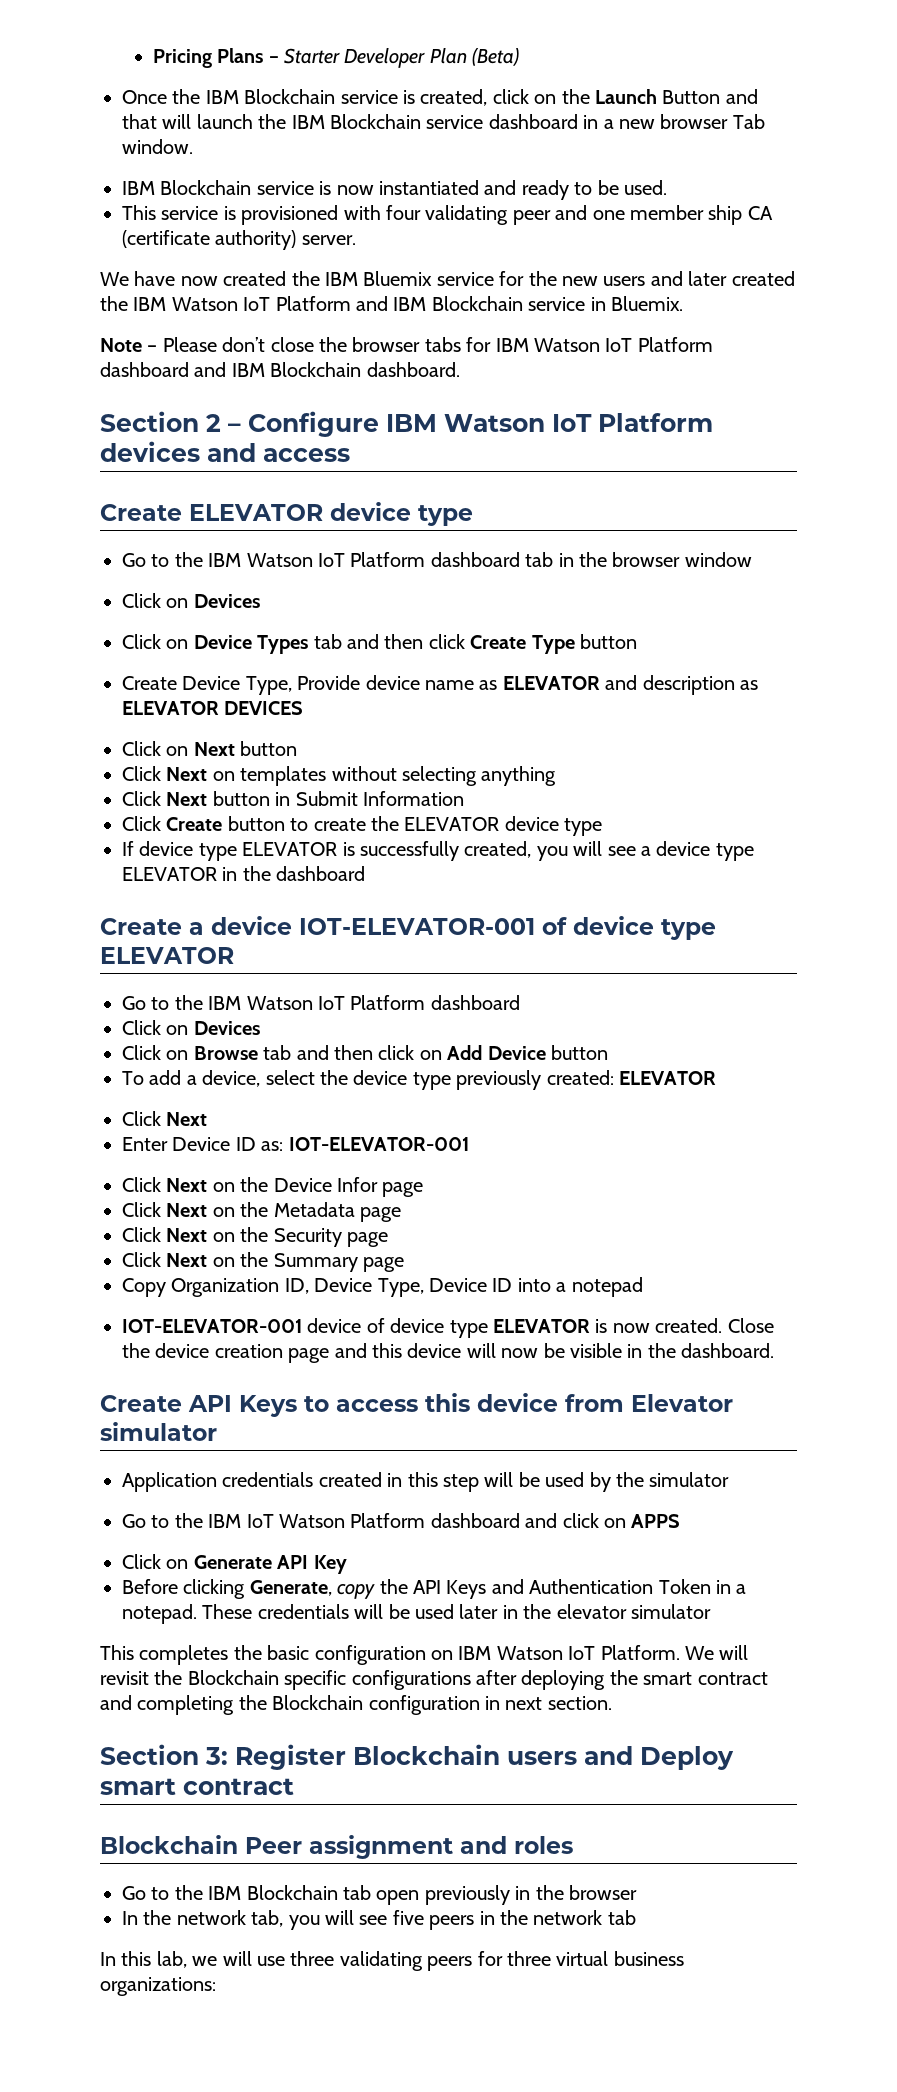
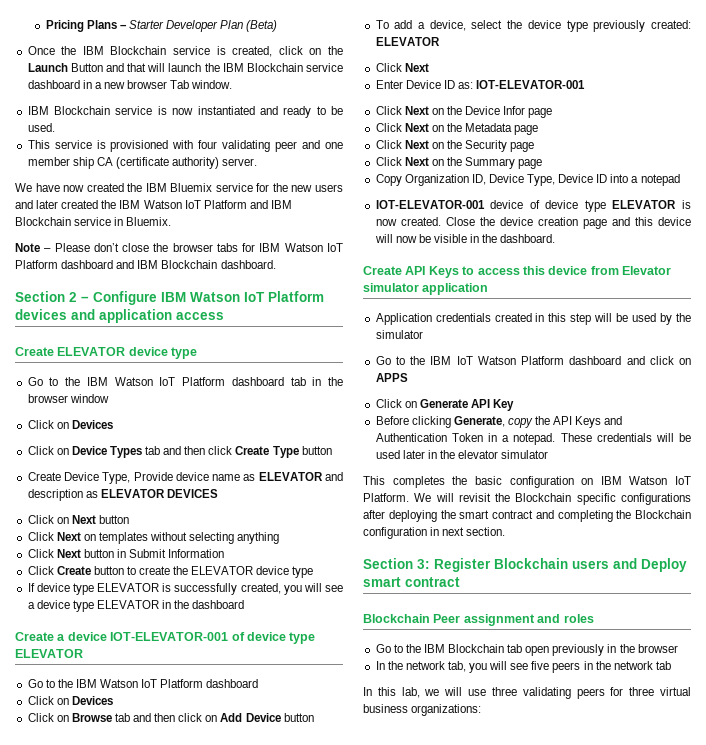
- Section 2 – Configure IBM Watson IoT Platform devices and access
+ Section 2 – Configure IBM Watson IoT Platform devices and application access
- Create API Keys to access this device from Elevator simulator
+ Create API Keys to access this device from Elevator simulator application

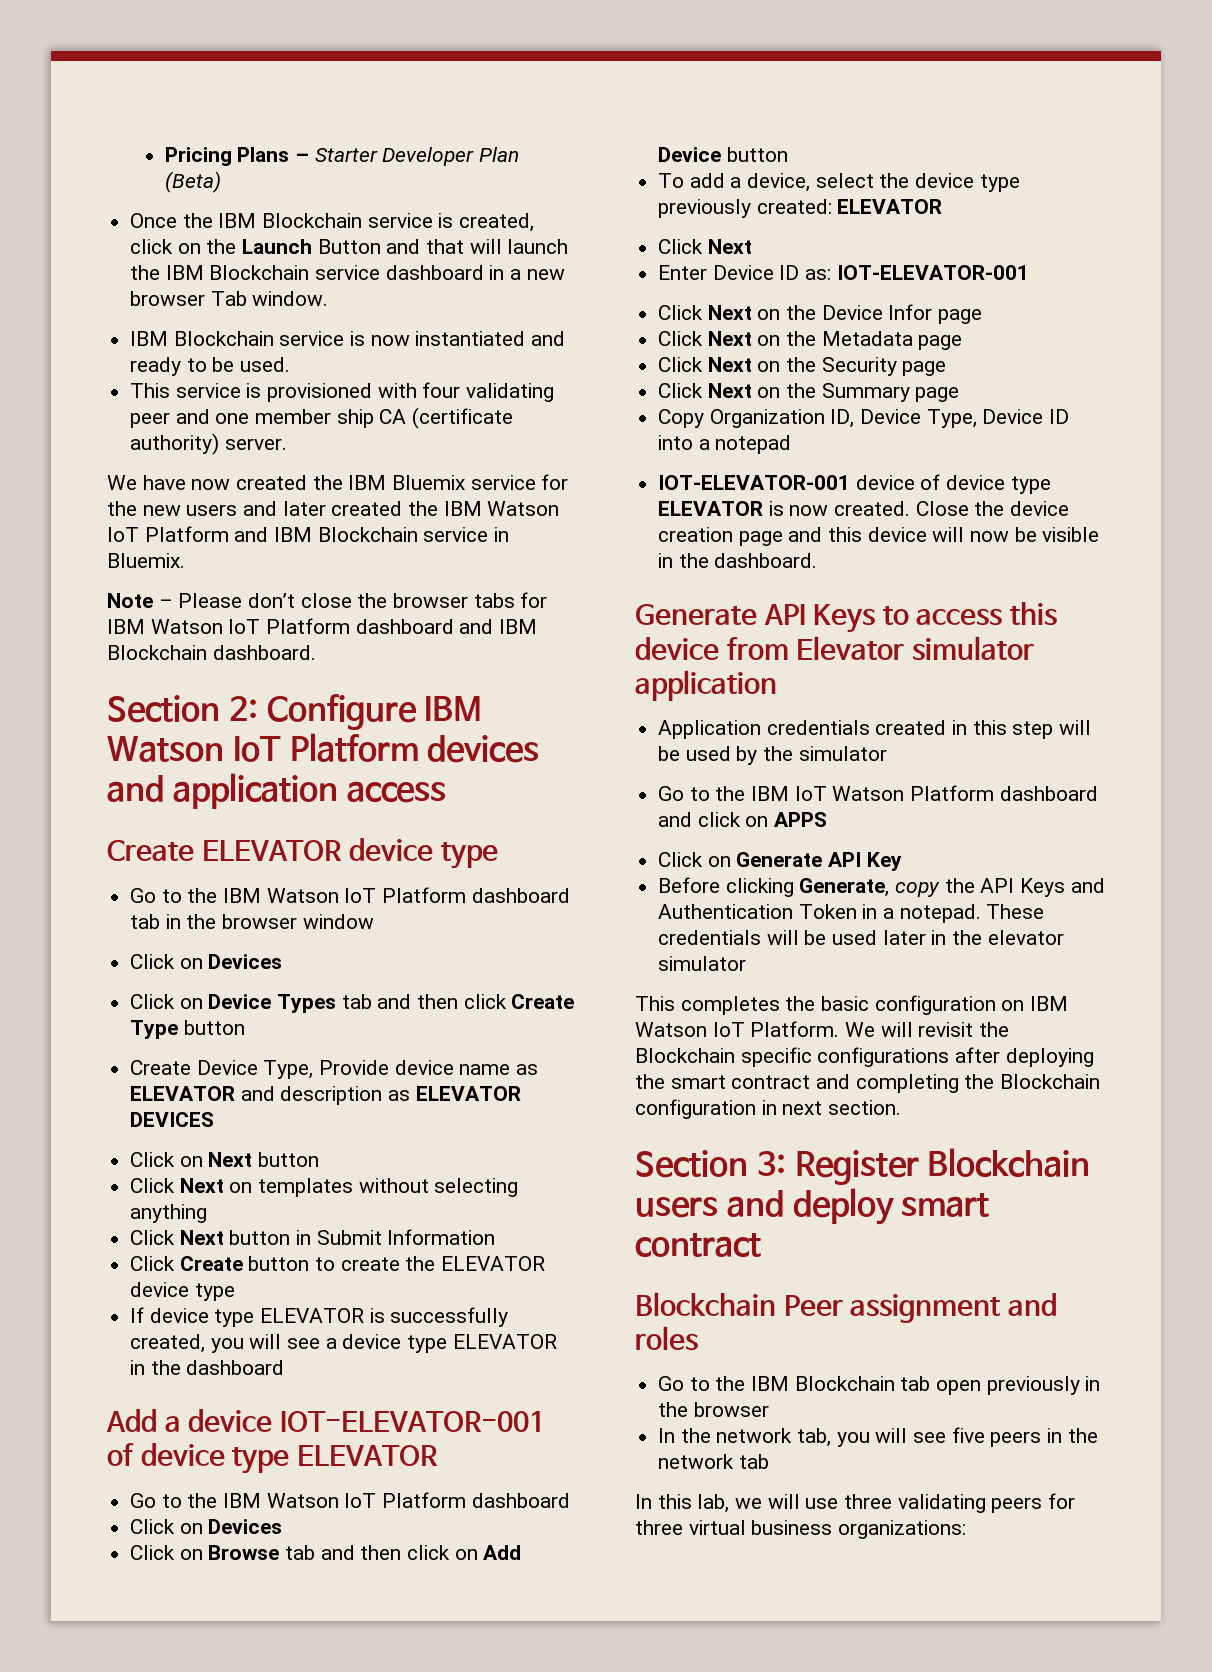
- Section 2 – Configure IBM Watson IoT Platform devices and application access
+ Section 2: Configure IBM Watson IoT Platform devices and application access
- Create a device IOT-ELEVATOR-001 of device type ELEVATOR
+ Add a device IOT-ELEVATOR-001 of device type ELEVATOR
- Create API Keys to access this device from Elevator simulator application
+ Generate API Keys to access this device from Elevator simulator application
- Section 3: Register Blockchain users and Deploy smart contract
+ Section 3: Register Blockchain users and deploy smart contract

